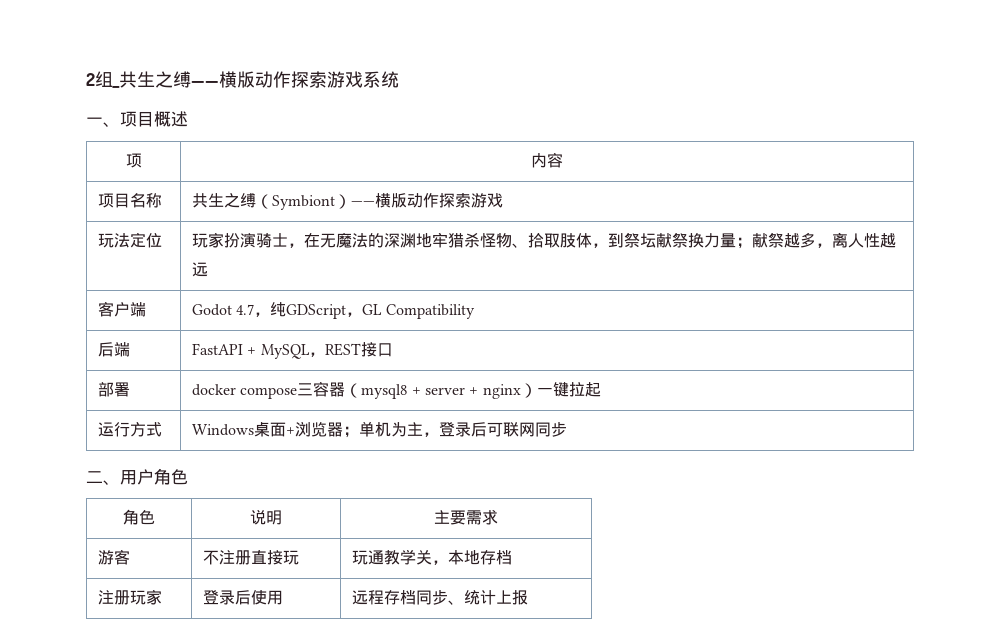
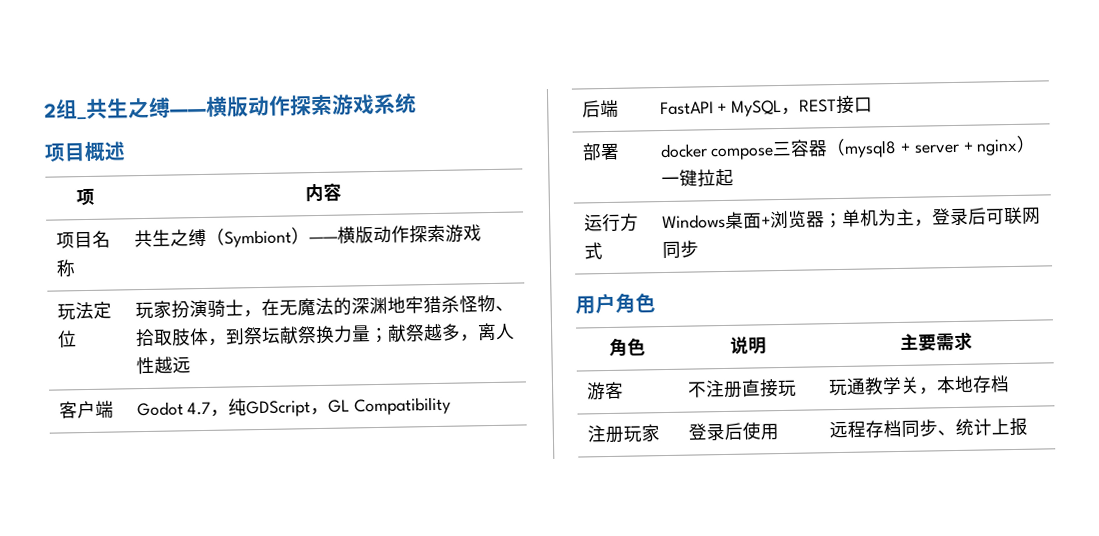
- 一、项目概述
+ 项目概述
- 二、用户角色
+ 用户角色

